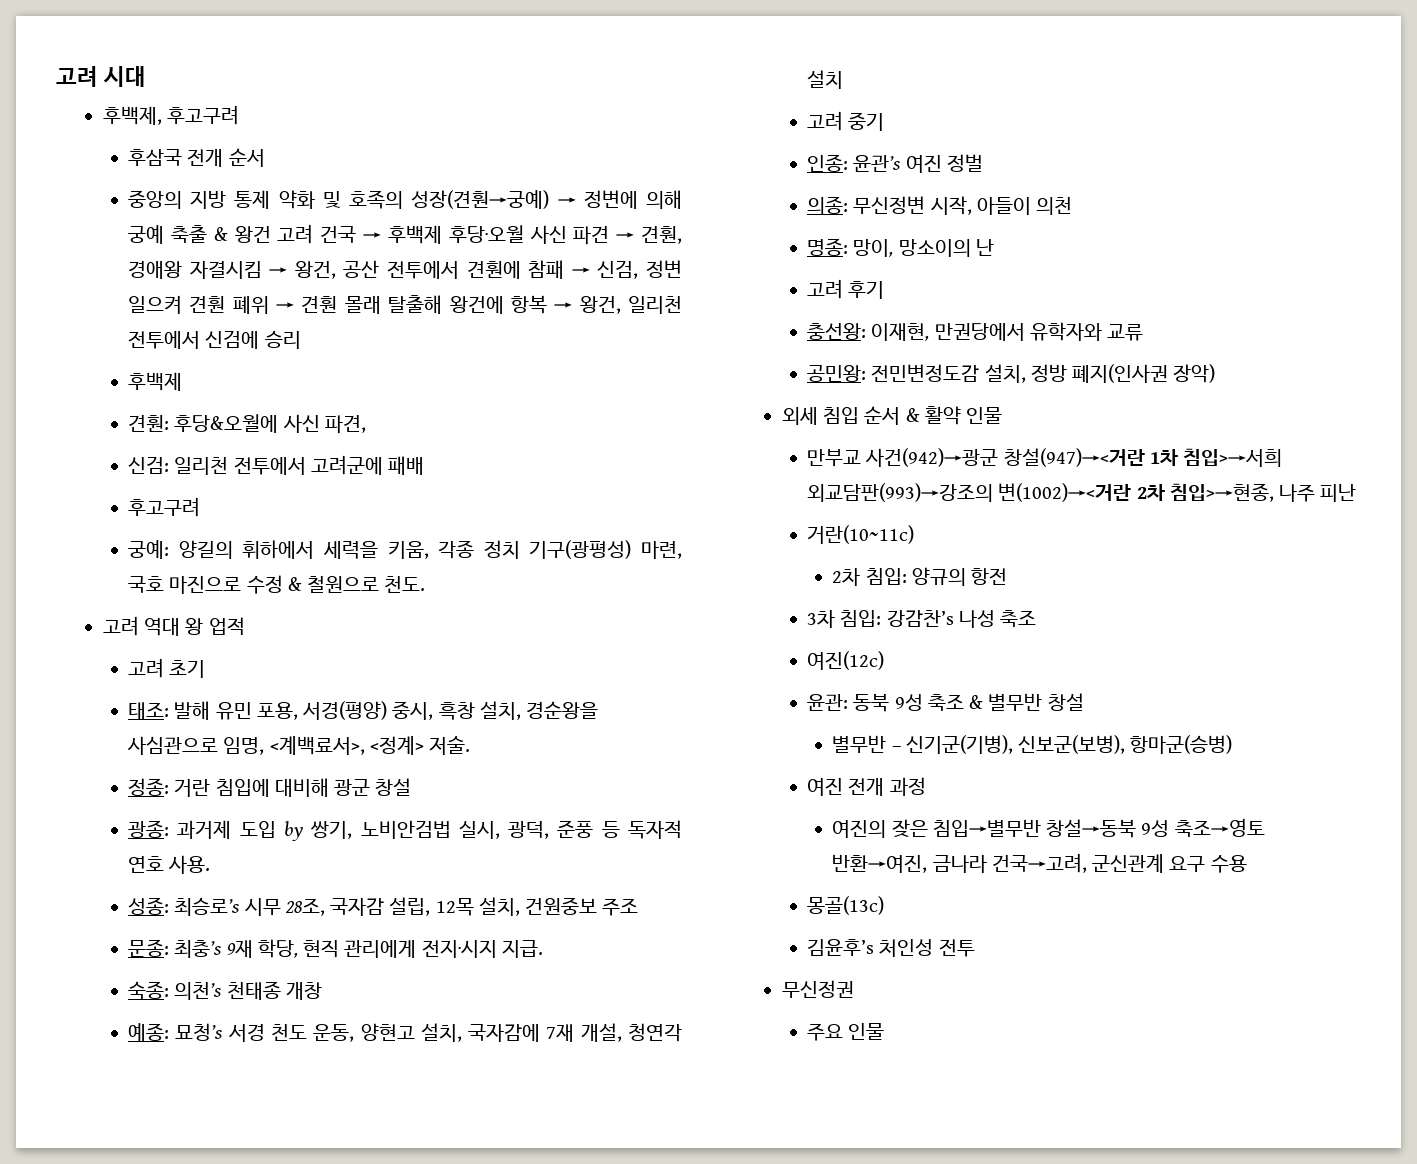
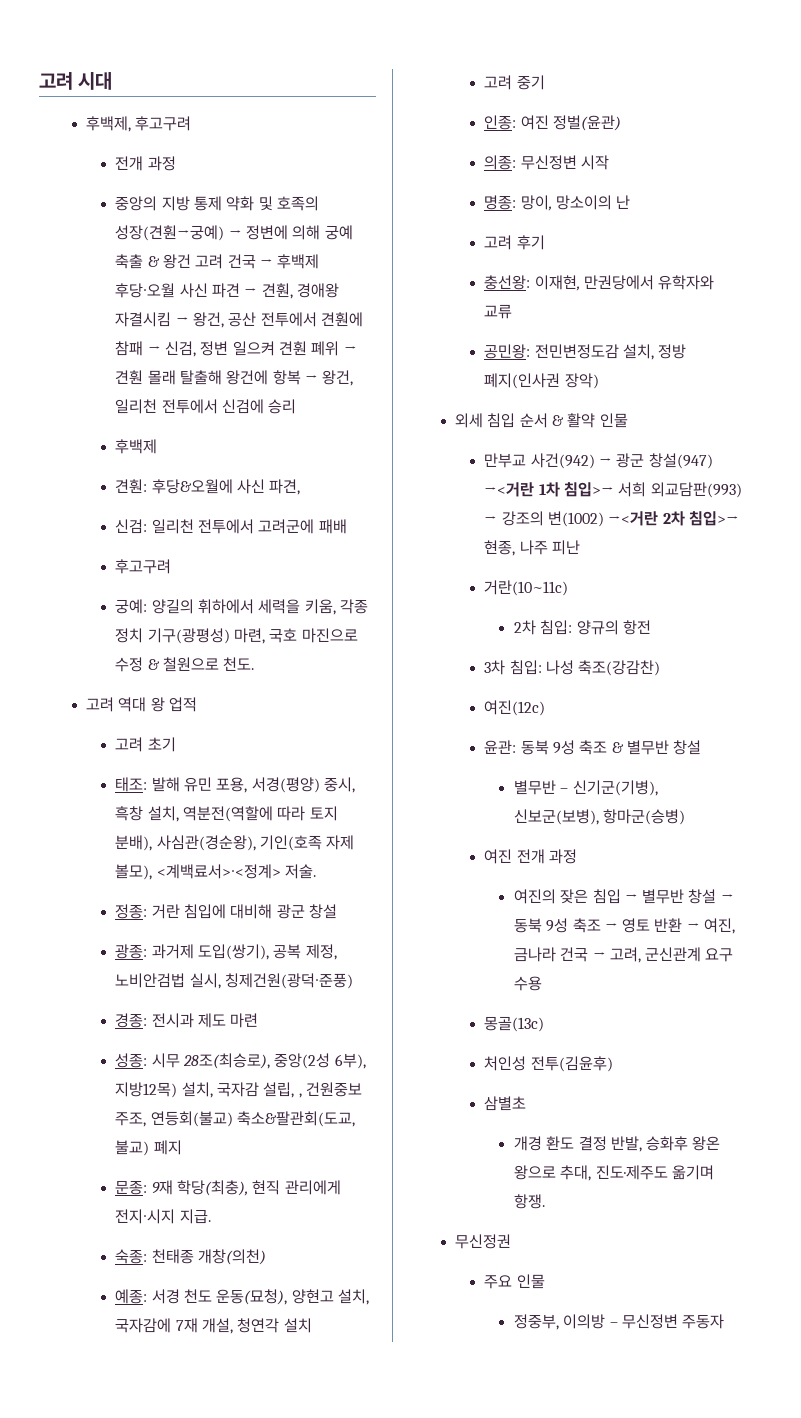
  후백제, 후고구려
- 후삼국 전개 순서
+ 전개 과정
- 태조: 발해 유민 포용, 서경(평양) 중시, 흑창 설치, 경순왕을 사심관으로 임명, <계백료서>, <정계> 저술.
+ 태조: 발해 유민 포용, 서경(평양) 중시, 흑창 설치, 역분전(역할에 따라 토지 분배), 사심관(경순왕), 기인(호족 자제 볼모), <계백료서>∙<정계> 저술.
- 광종: 과거제 도입 by 쌍기, 노비안검법 실시, 광덕, 준풍 등 독자적 연호 사용.
- 성종: 최승로’s 시무 28조, 국자감 설립, 12목 설치, 건원중보 주조
- 문종: 최충’s 9재 학당, 현직 관리에게 전지∙시지 지급.
+ 광종: 과거제 도입(쌍기), 공복 제정, 노비안검법 실시, 칭제건원(광덕∙준풍)
+ 경종: 전시과 제도 마련
+ 성종: 시무 28조(최승로), 중앙(2성 6부), 지방12목) 설치, 국자감 설립, , 건원중보 주조, 연등회(불교) 축소&팔관회(도교, 불교) 폐지
+ 문종: 9재 학당(최충), 현직 관리에게 전지∙시지 지급.
- 숙종: 의천’s 천태종 개창
+ 숙종: 천태종 개창(의천)
- 예종: 묘청’s 서경 천도 운동, 양현고 설치, 국자감에 7재 개설, 청연각 설치
+ 예종: 서경 천도 운동(묘청), 양현고 설치, 국자감에 7재 개설, 청연각 설치
- 인종: 윤관’s 여진 정벌
+ 인종: 여진 정벌(윤관)
- 의종: 무신정변 시작, 아들이 의천
+ 의종: 무신정변 시작
- 만부교 사건(942)→광군 창설(947)→<거란 1차 침입>→서희 외교담판(993)→강조의 변(1002)→<거란 2차 침입>→현종, 나주 피난
+ 만부교 사건(942) → 광군 창설(947) →<거란 1차 침입>→ 서희 외교담판(993) → 강조의 변(1002) →<거란 2차 침입>→ 현종, 나주 피난
- 3차 침입: 강감찬’s 나성 축조
+ 3차 침입: 나성 축조(강감찬)
- 여진의 잦은 침입→별무반 창설→동북 9성 축조→영토 반환→여진, 금나라 건국→고려, 군신관계 요구 수용
+ 여진의 잦은 침입 → 별무반 창설 → 동북 9성 축조 → 영토 반환 → 여진, 금나라 건국 → 고려, 군신관계 요구 수용
  몽골(13c)
- 김윤후’s 처인성 전투
+ 처인성 전투(김윤후)
+ 삼별초
+ 개경 환도 결정 반발, 승화후 왕온 왕으로 추대, 진도·제주도 옮기며 항쟁.
  무신정권
  주요 인물
+ 정중부, 이의방 – 무신정변 주동자

